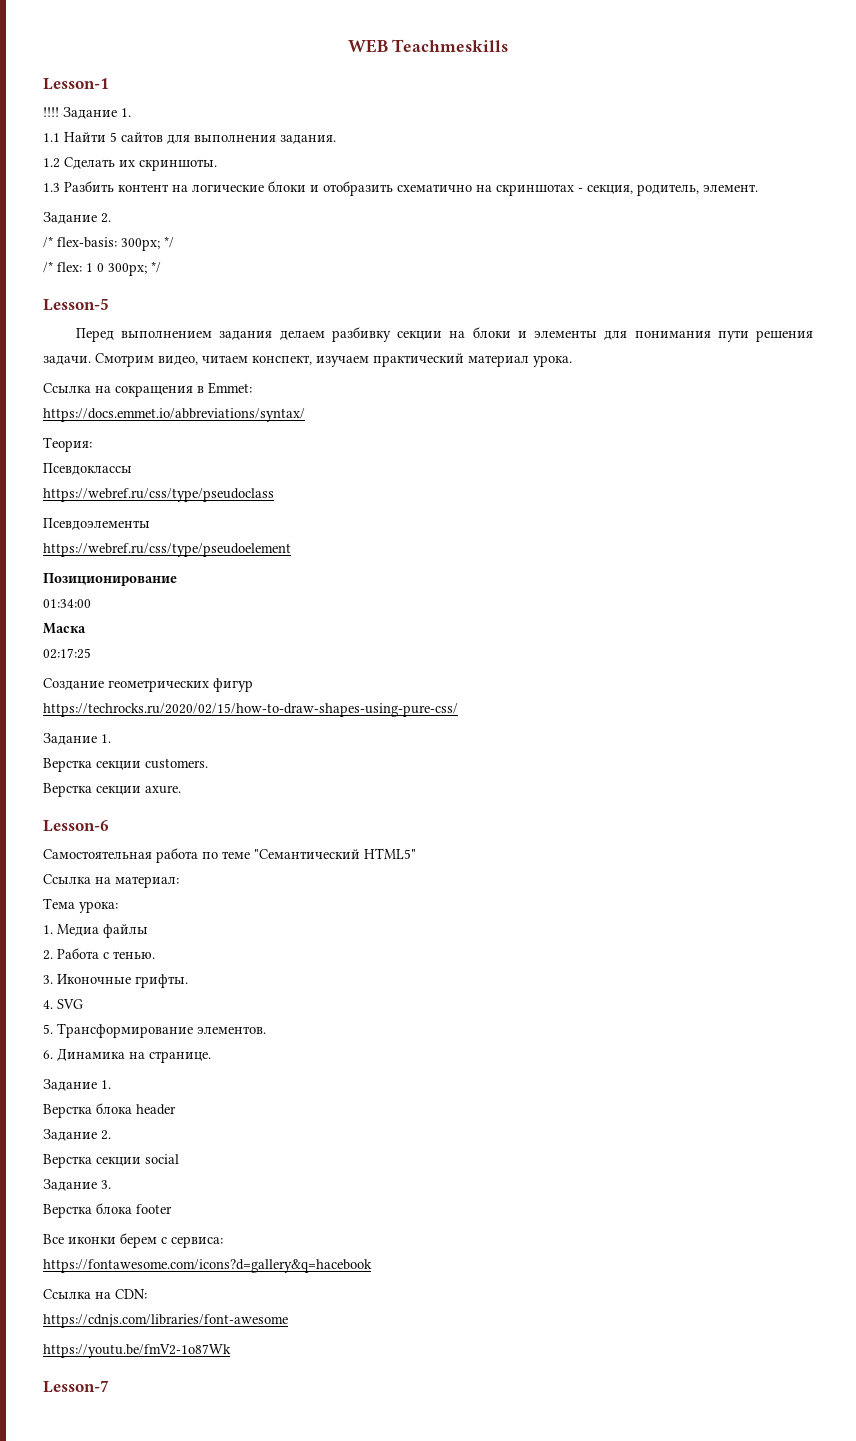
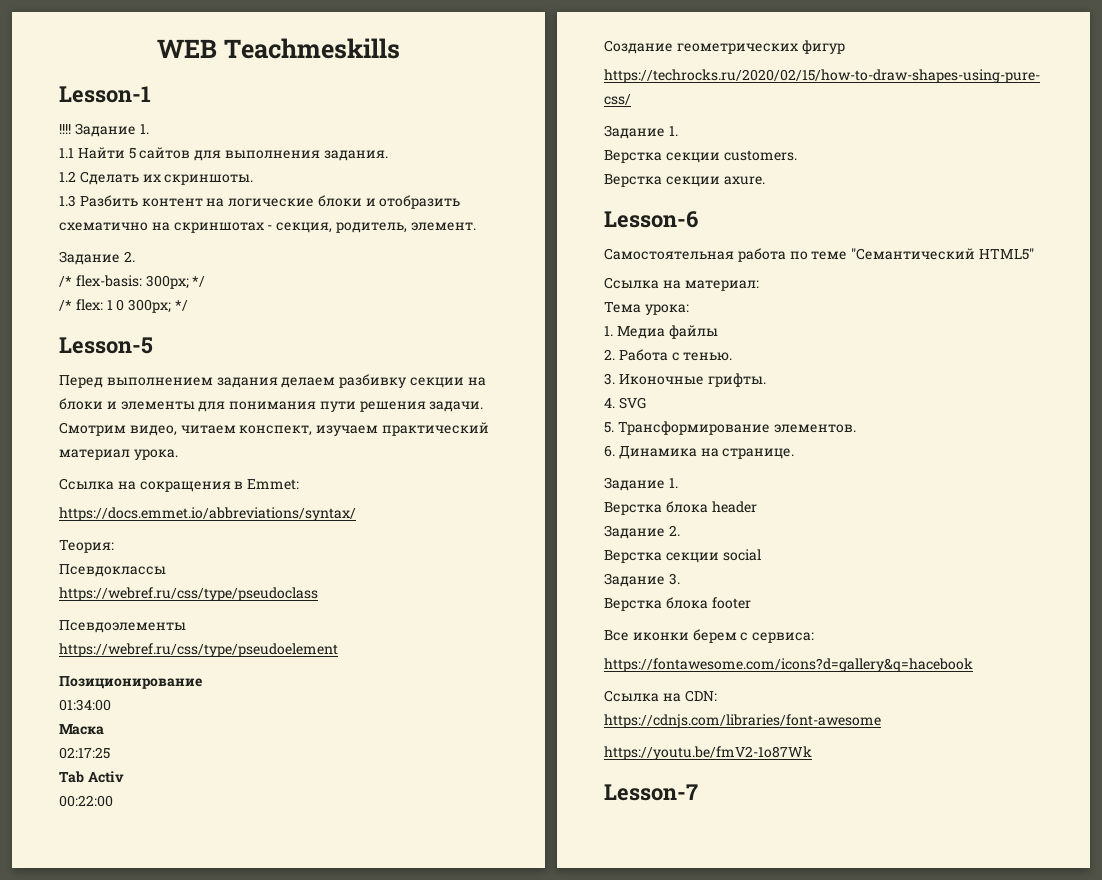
+ Tab Activ
+ 00:22:00

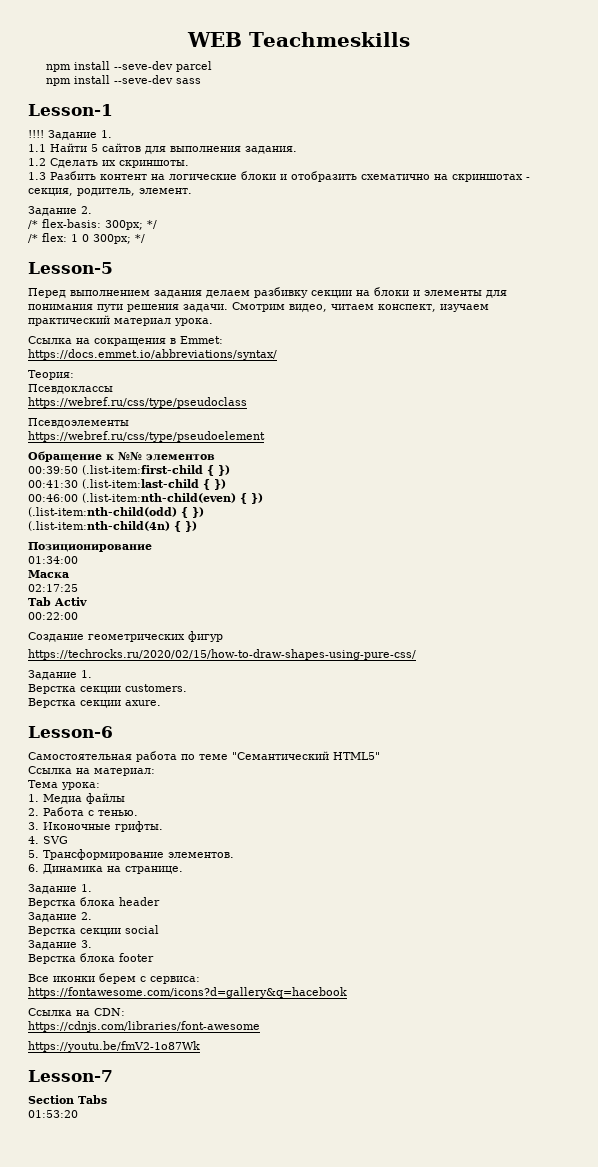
+ npm install --seve-dev parcel
+ npm install --seve-dev sass
+ Обращение к №№ элементов
+ 00:39:50 (.list-item:first-child { })
+ 00:41:30 (.list-item:last-child { })
+ 00:46:00 (.list-item:nth-child(even) { })
+ (.list-item:nth-child(odd) { })
+ (.list-item:nth-child(4n) { })
+ Section Tabs
+ 01:53:20

